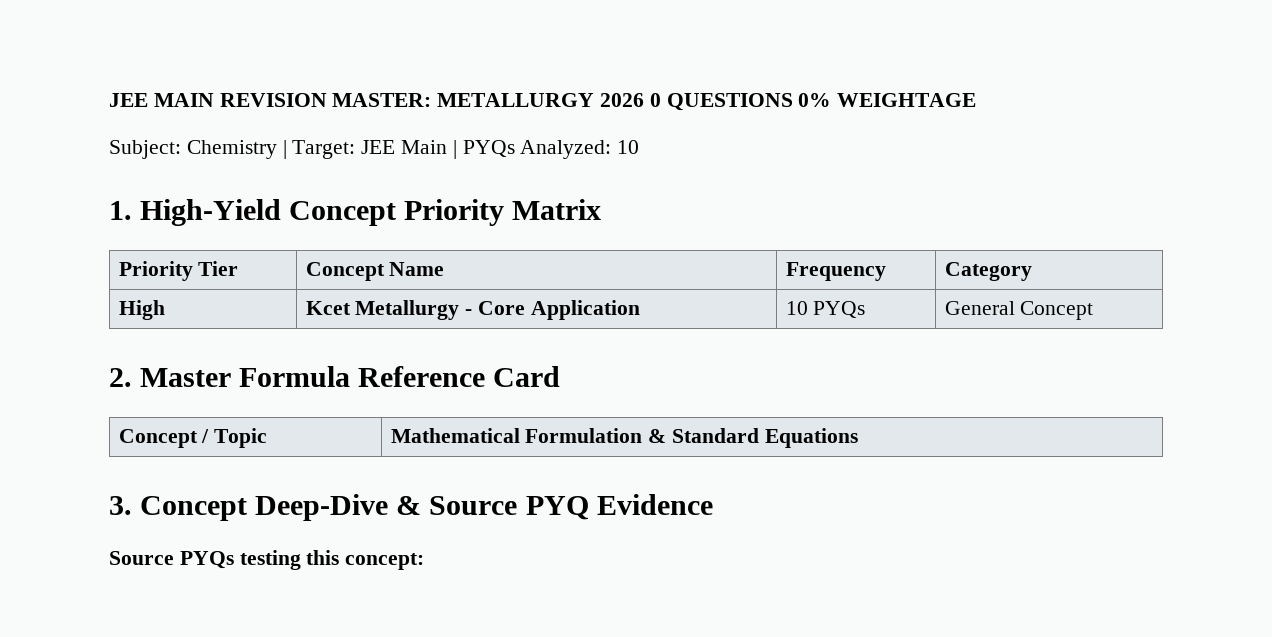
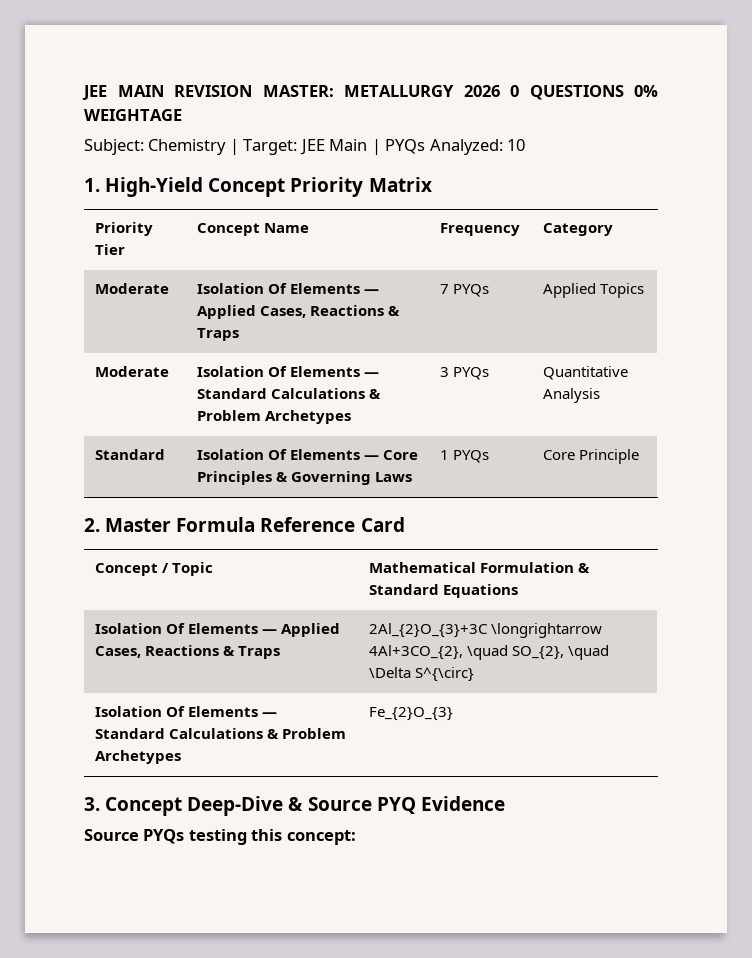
- High | Kcet Metallurgy - Core Application | 10 PYQs | General Concept
+ Moderate | Isolation Of Elements — Applied Cases, Reactions & Traps | 7 PYQs | Applied Topics
+ Moderate | Isolation Of Elements — Standard Calculations & Problem Archetypes | 3 PYQs | Quantitative Analysis
+ Standard | Isolation Of Elements — Core Principles & Governing Laws | 1 PYQs | Core Principle
+ Isolation Of Elements — Applied Cases, Reactions & Traps | 2Al_{2}O_{3}+3C \longrightarrow 4Al+3CO_{2}, \quad SO_{2}, \quad \Delta S^{\circ}
+ Isolation Of Elements — Standard Calculations & Problem Archetypes | Fe_{2}O_{3}

